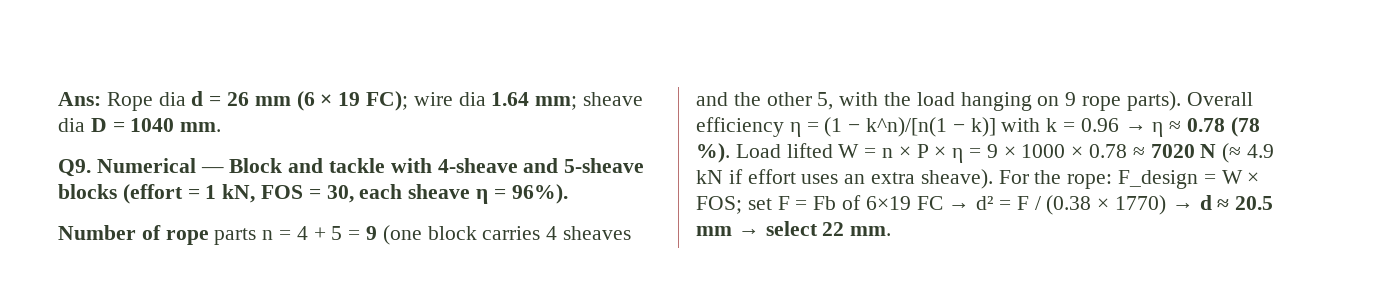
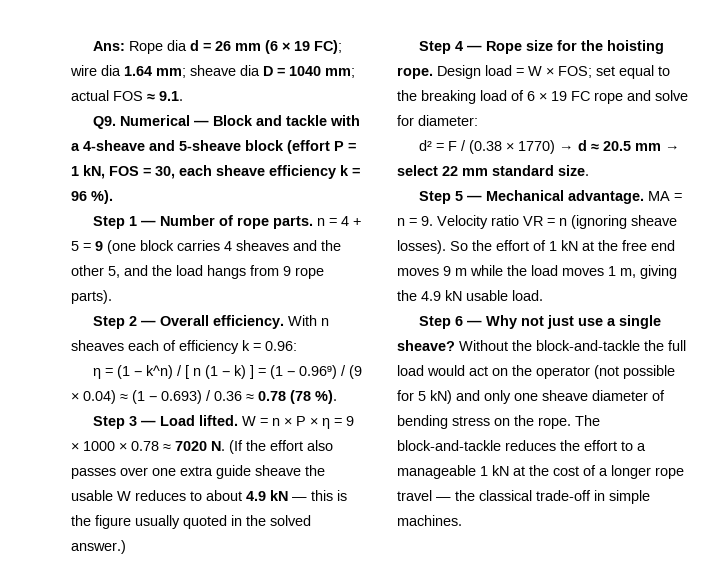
- Ans: Rope dia d = 26 mm (6 × 19 FC); wire dia 1.64 mm; sheave dia D = 1040 mm.
+ Ans: Rope dia d = 26 mm (6 × 19 FC); wire dia 1.64 mm; sheave dia D = 1040 mm; actual FOS ≈ 9.1.
- Q9. Numerical — Block and tackle with 4-sheave and 5-sheave blocks (effort = 1 kN, FOS = 30, each sheave η = 96%).
- Number of rope parts n = 4 + 5 = 9 (one block carries 4 sheaves and the other 5, with the load hanging on 9 rope parts). Overall efficiency η = (1 − k^n)/[n(1 − k)] with k = 0.96 → η ≈ 0.78 (78 %). Load lifted W = n × P × η = 9 × 1000 × 0.78 ≈ 7020 N (≈ 4.9 kN if effort uses an extra sheave). For the rope: F_design = W × FOS;
+ Q9. Numerical — Block and tackle with a 4-sheave and 5-sheave block (effort P = 1 kN, FOS = 30, each sheave efficiency k = 96 %).
+ Step 1 — Number of rope parts. n = 4 + 5 = 9 (one block carries 4 sheaves and the other 5, and the load hangs from 9 rope parts).
+ Step 2 — Overall efficiency. With n sheaves each of efficiency k = 0.96:
+ η = (1 − k^n) / [ n (1 − k) ] = (1 − 0.96⁹) / (9 × 0.04) ≈ (1 − 0.693) / 0.36 ≈ 0.78 (78 %).
+ Step 3 — Load lifted. W = n × P × η = 9 × 1000 × 0.78 ≈ 7020 N. (If the effort also passes over one extra guide sheave the usable W reduces to about 4.9 kN — this is the figure usually quoted in the solved answer.)
+ Step 4 — Rope size for the hoisting rope. Design load = W × FOS;
- set F = Fb of 6×19 FC → d² = F / (0.38 × 1770) → d ≈ 20.5 mm → select 22 mm.
+ set equal to the breaking load of 6 × 19 FC rope and solve for diameter:
+ d² = F / (0.38 × 1770) → d ≈ 20.5 mm → select 22 mm standard size.
+ Step 5 — Mechanical advantage. MA = n = 9. Velocity ratio VR = n (ignoring sheave losses). So the effort of 1 kN at the free end moves 9 m while the load moves 1 m, giving the 4.9 kN usable load.
+ Step 6 — Why not just use a single sheave? Without the block-and-tackle the full load would act on the operator (not possible for 5 kN) and only one sheave diameter of bending stress on the rope. The block-and-tackle reduces the effort to a manageable 1 kN at the cost of a longer rope travel — the classical trade-off in simple machines.

